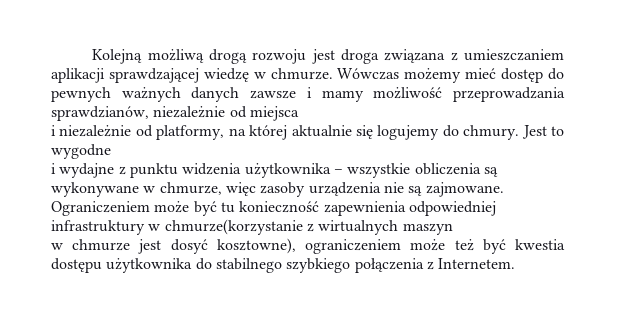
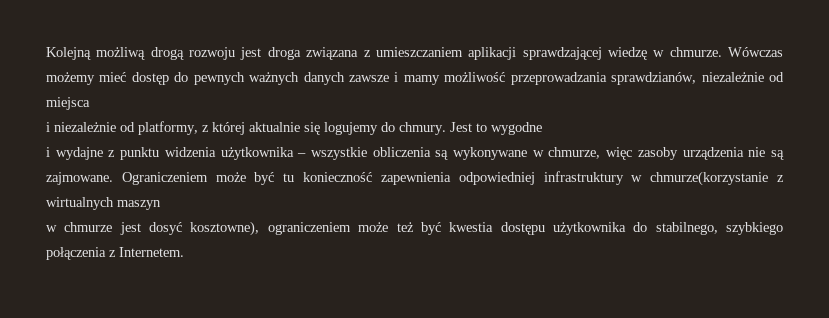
- i niezależnie od platformy, na której aktualnie się logujemy do chmury.
+ i niezależnie od platformy, z której aktualnie się logujemy do chmury.
- w chmurze jest dosyć kosztowne), ograniczeniem może też być kwestia dostępu użytkownika do stabilnego szybkiego połączenia z Internetem.
+ w chmurze jest dosyć kosztowne), ograniczeniem może też być kwestia dostępu użytkownika do stabilnego, szybkiego połączenia z Internetem.

